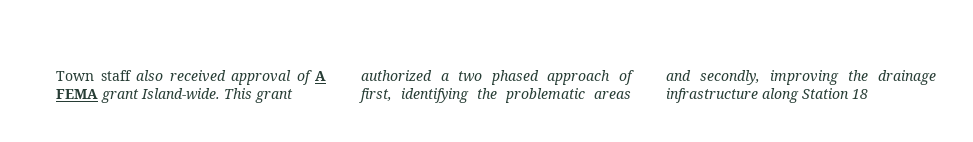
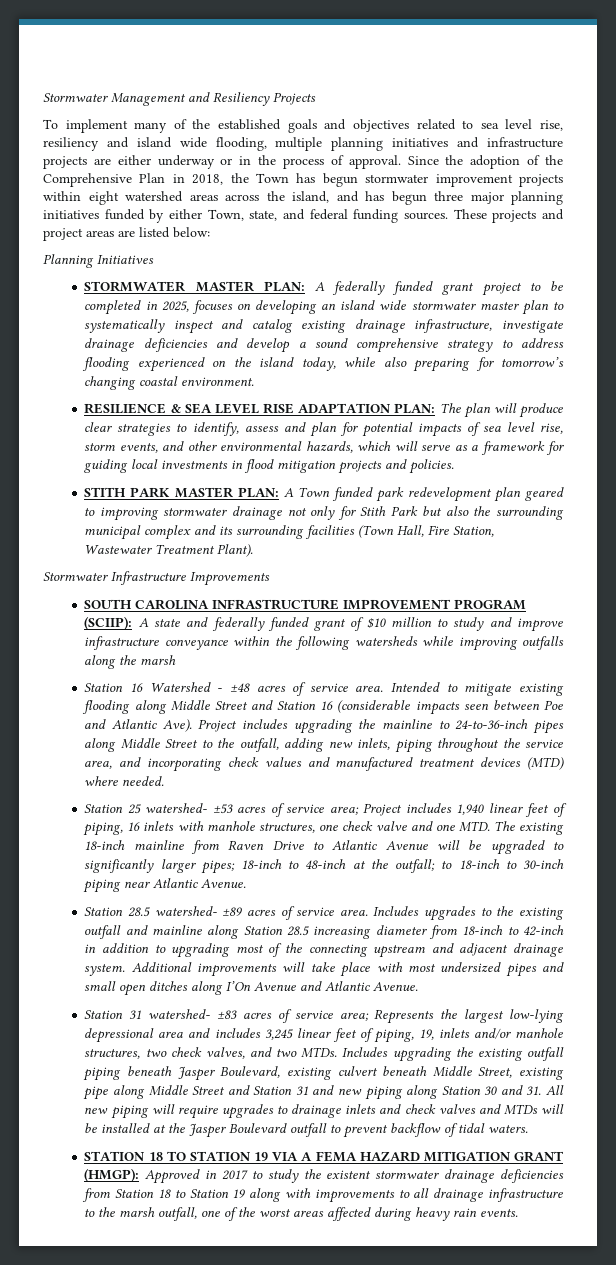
- Town staff also received approval of A FEMA grant Island-wide. This grant authorized a two phased approach of first, identifying the problematic areas and secondly, improving the drainage infrastructure along Station 18
+ Stormwater Management and Resiliency Projects
+ To implement many of the established goals and objectives related to sea level rise, resiliency and island wide flooding, multiple planning initiatives and infrastructure projects are either underway or in the process of approval. Since the adoption of the Comprehensive Plan in 2018, the Town has begun stormwater improvement projects within eight watershed areas across the island, and has begun three major planning initiatives funded by either Town, state, and federal funding sources. These projects and project areas are listed below:
+ Planning Initiatives
+ STORMWATER MASTER PLAN: A federally funded grant project to be completed in 2025, focuses on developing an island wide stormwater master plan to systematically inspect and catalog existing drainage infrastructure, investigate drainage deficiencies and develop a sound comprehensive strategy to address flooding experienced on the island today, while also preparing for tomorrow’s changing coastal environment.
+ RESILIENCE & SEA LEVEL RISE ADAPTATION PLAN: The plan will produce clear strategies to identify, assess and plan for potential impacts of sea level rise, storm events, and other environmental hazards, which will serve as a framework for guiding local investments in flood mitigation projects and policies.
+ STITH PARK MASTER PLAN: A Town funded park redevelopment plan geared to improving stormwater drainage not only for Stith Park but also the surrounding municipal complex and its surrounding facilities (Town Hall, Fire Station, Wastewater Treatment Plant).
+ Stormwater Infrastructure Improvements
+ SOUTH CAROLINA INFRASTRUCTURE IMPROVEMENT PROGRAM (SCIIP): A state and federally funded grant of $10 million to study and improve infrastructure conveyance within the following watersheds while improving outfalls along the marsh
+ Station 16 Watershed - ±48 acres of service area. Intended to mitigate existing flooding along Middle Street and Station 16 (considerable impacts seen between Poe and Atlantic Ave). Project includes upgrading the mainline to 24-to-36-inch pipes along Middle Street to the outfall, adding new inlets, piping throughout the service area, and incorporating check values and manufactured treatment devices (MTD) where needed.
+ Station 25 watershed- ±53 acres of service area; Project includes 1,940 linear feet of piping, 16 inlets with manhole structures, one check valve and one MTD. The existing 18-inch mainline from Raven Drive to Atlantic Avenue will be upgraded to significantly larger pipes; 18-inch to 48-inch at the outfall; to 18-inch to 30-inch piping near Atlantic Avenue.
+ Station 28.5 watershed- ±89 acres of service area. Includes upgrades to the existing outfall and mainline along Station 28.5 increasing diameter from 18-inch to 42-inch in addition to upgrading most of the connecting upstream and adjacent drainage system. Additional improvements will take place with most undersized pipes and small open ditches along I’On Avenue and Atlantic Avenue.
+ Station 31 watershed- ±83 acres of service area; Represents the largest low-lying depressional area and includes 3,245 linear feet of piping, 19, inlets and/or manhole structures, two check valves, and two MTDs. Includes upgrading the existing outfall piping beneath Jasper Boulevard, existing culvert beneath Middle Street, existing pipe along Middle Street and Station 31 and new piping along Station 30 and 31. All new piping will require upgrades to drainage inlets and check valves and MTDs will be installed at the Jasper Boulevard outfall to prevent backflow of tidal waters.
+ STATION 18 TO STATION 19 VIA A FEMA HAZARD MITIGATION GRANT (HMGP): Approved in 2017 to study the existent stormwater drainage deficiencies from Station 18 to Station 19 along with improvements to all drainage infrastructure to the marsh outfall, one of the worst areas affected during heavy rain events.

